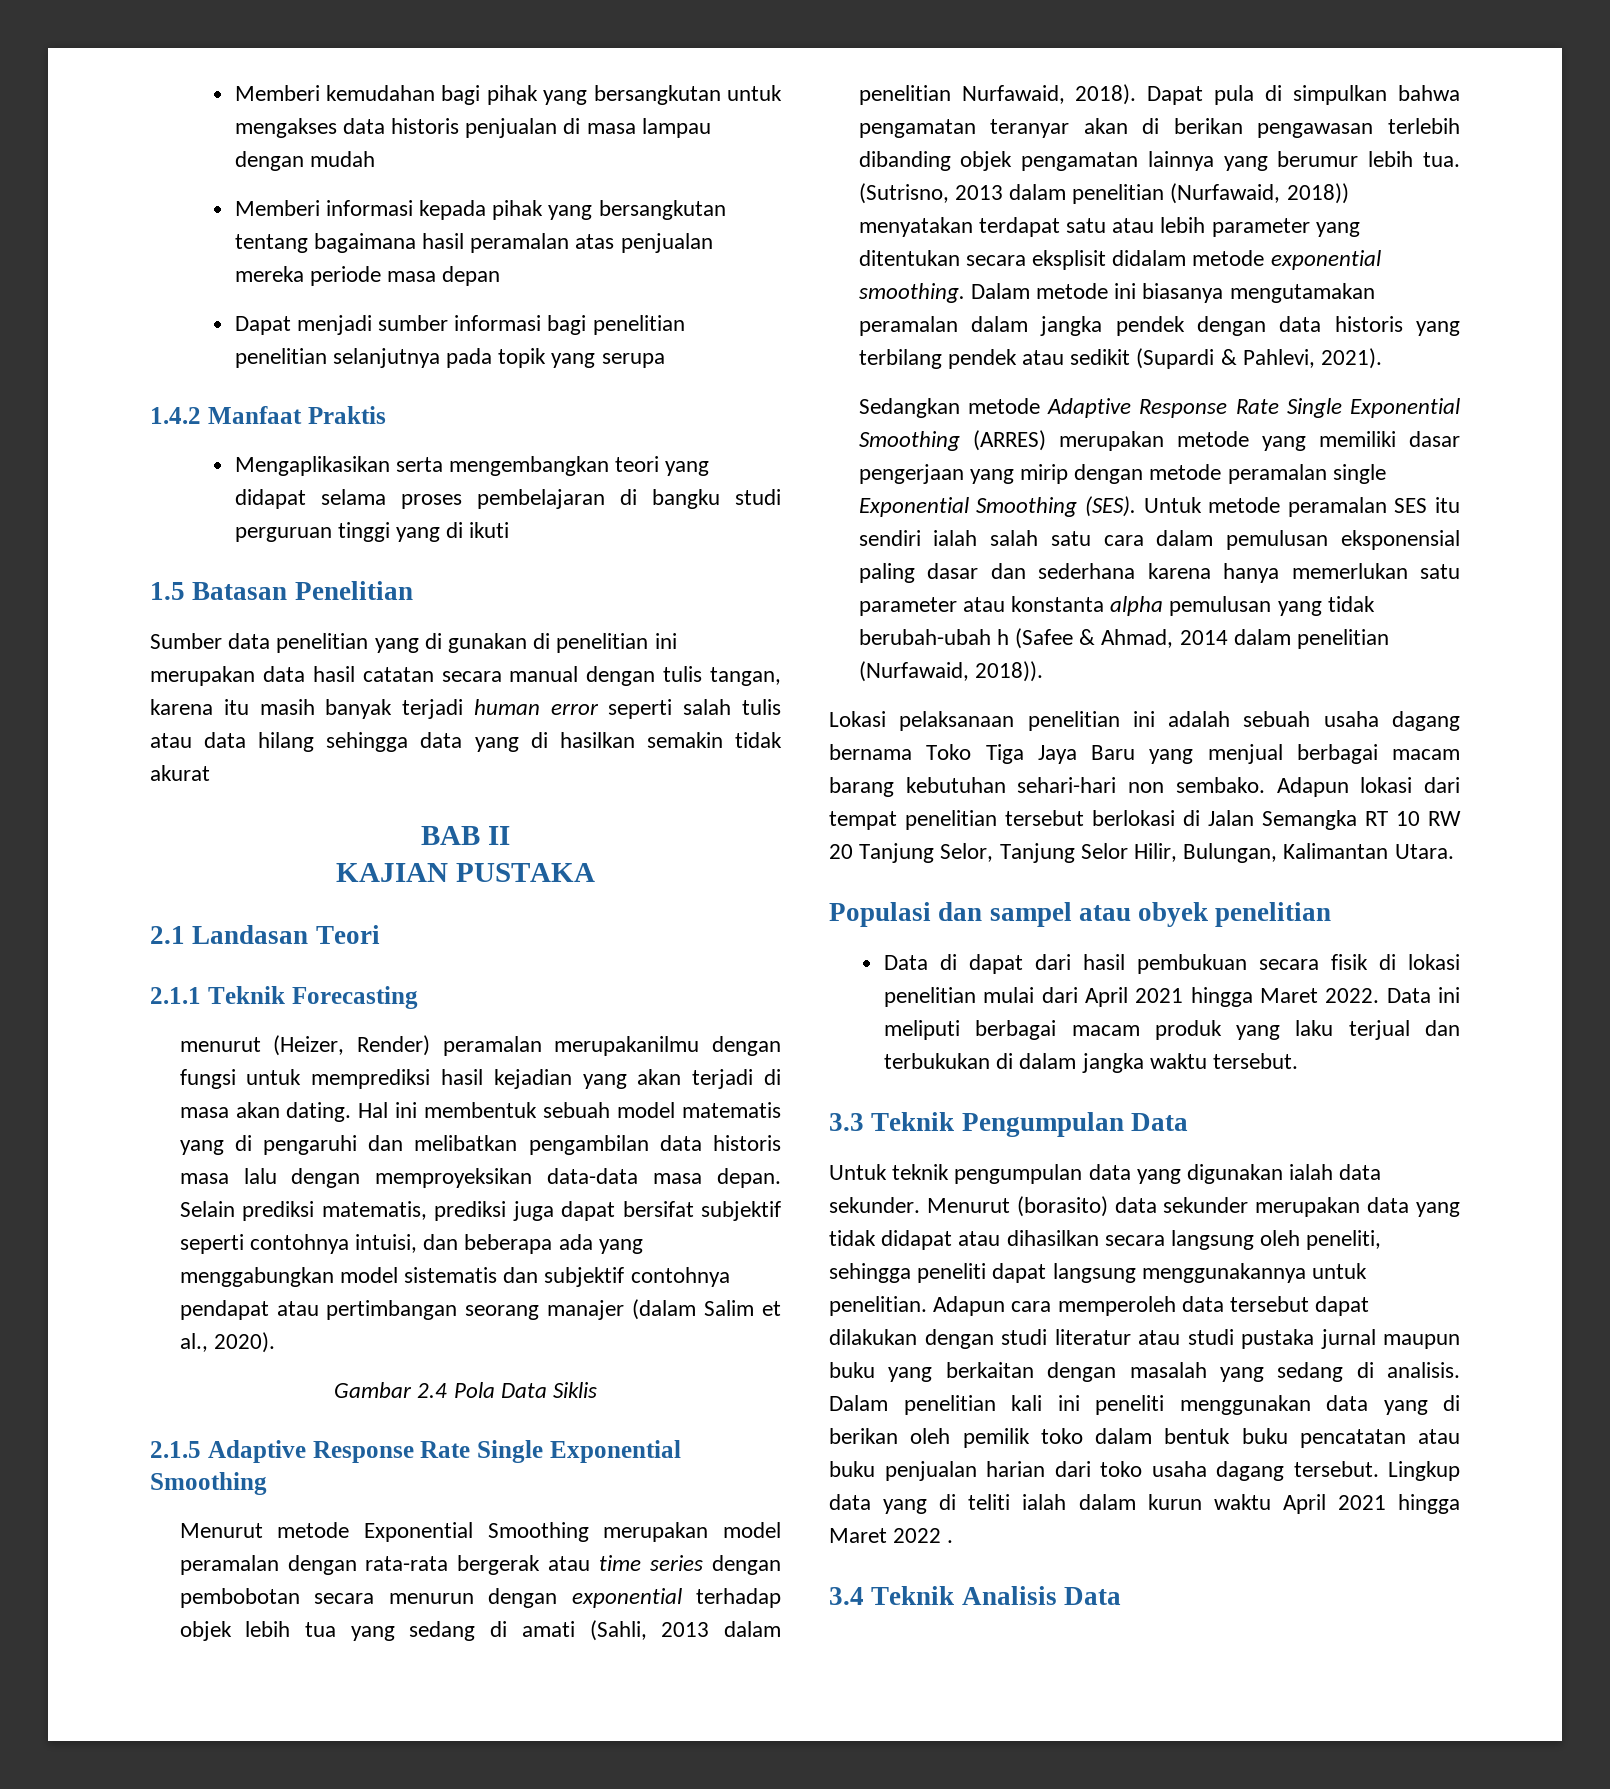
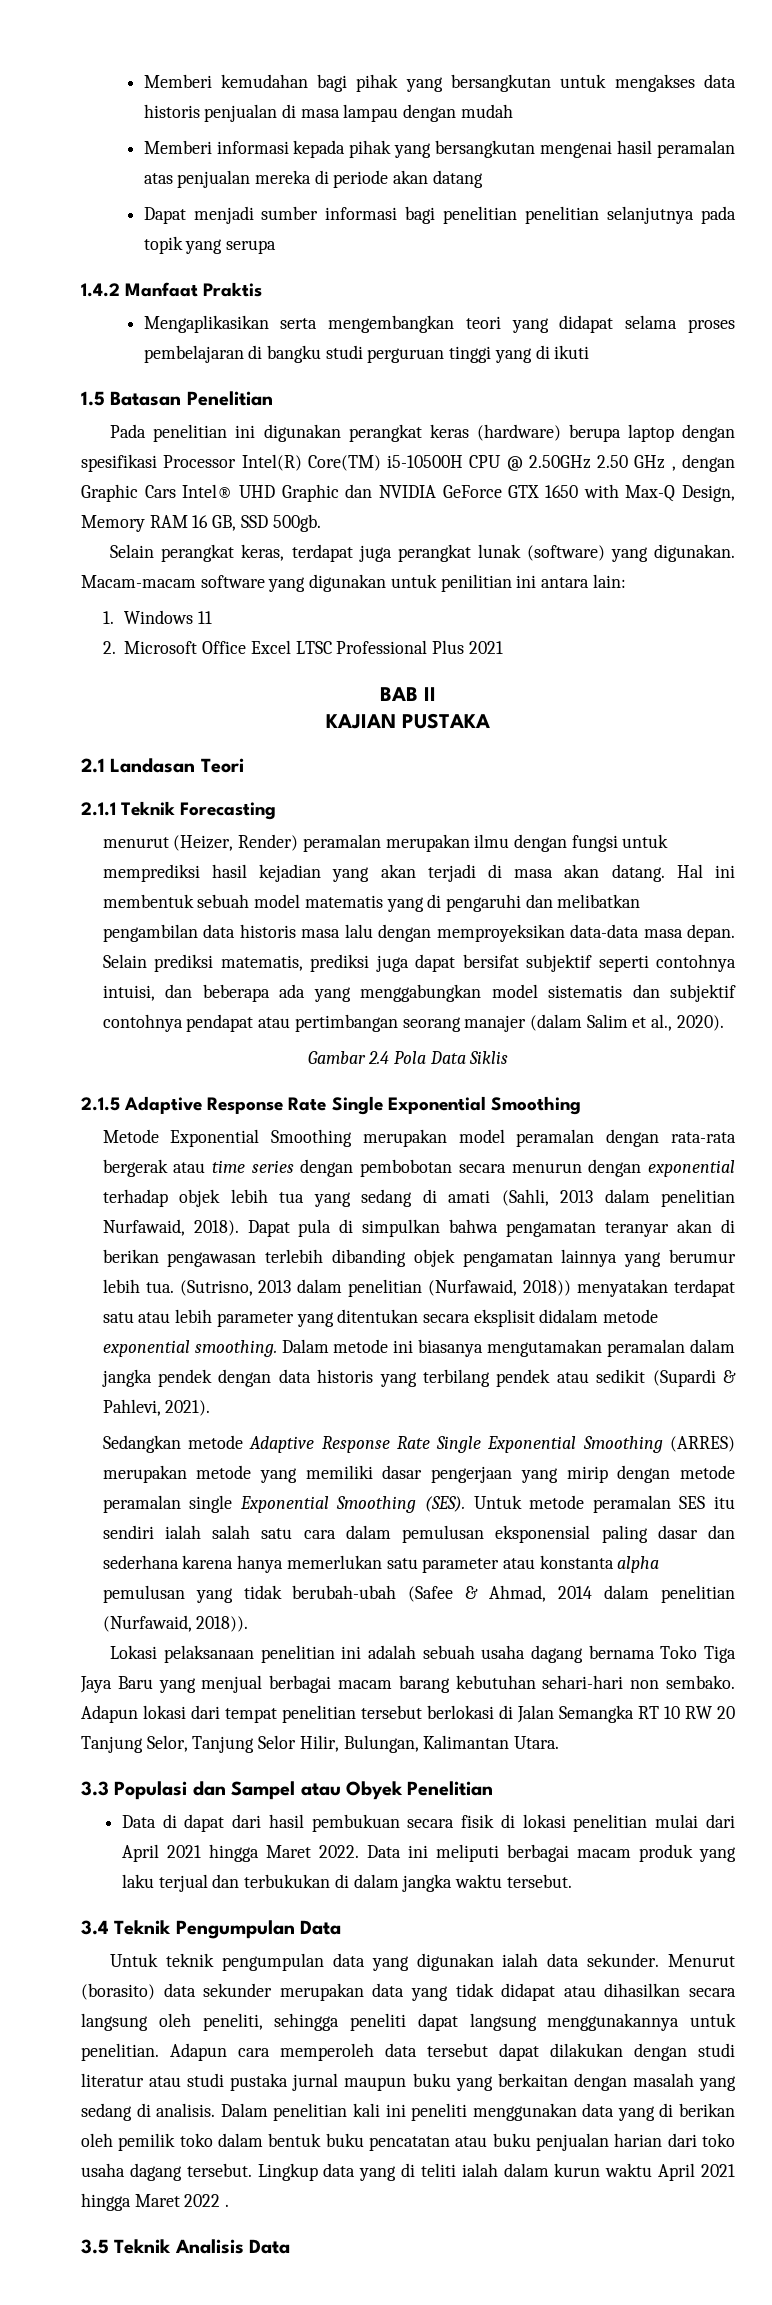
- Memberi informasi kepada pihak yang bersangkutan tentang bagaimana hasil peramalan atas penjualan mereka periode masa depan
+ Memberi informasi kepada pihak yang bersangkutan mengenai hasil peramalan atas penjualan mereka di periode akan datang
- Sumber data penelitian yang di gunakan di penelitian ini merupakan data hasil catatan secara manual dengan tulis tangan, karena itu masih banyak terjadi human error seperti salah tulis atau data hilang sehingga data yang di hasilkan semakin tidak akurat
+ Pada penelitian ini digunakan perangkat keras (hardware) berupa laptop dengan spesifikasi Processor Intel(R) Core(TM) i5-10500H CPU @ 2.50GHz 2.50 GHz , dengan Graphic Cars Intel® UHD Graphic dan NVIDIA GeForce GTX 1650 with Max-Q Design, Memory RAM 16 GB, SSD 500gb.
+ Selain perangkat keras, terdapat juga perangkat lunak (software) yang digunakan. Macam-macam software yang digunakan untuk penilitian ini antara lain:
+ 1. Windows 11
+ 2. Microsoft Office Excel LTSC Professional Plus 2021
- menurut (Heizer, Render) peramalan merupakanilmu dengan fungsi untuk memprediksi hasil kejadian yang akan terjadi di masa akan dating.
+ menurut (Heizer, Render) peramalan merupakan ilmu dengan fungsi untuk memprediksi hasil kejadian yang akan terjadi di masa akan datang.
- Menurut metode Exponential Smoothing merupakan model peramalan dengan rata-rata bergerak atau time series dengan pembobotan secara menurun dengan exponential terhadap objek lebih tua yang sedang di amati (Sahli, 2013 dalam penelitian Nurfawaid, 2018).
+ Metode Exponential Smoothing merupakan model peramalan dengan rata-rata bergerak atau time series dengan pembobotan secara menurun dengan exponential terhadap objek lebih tua yang sedang di amati (Sahli, 2013 dalam penelitian Nurfawaid, 2018).
- Untuk metode peramalan SES itu sendiri ialah salah satu cara dalam pemulusan eksponensial paling dasar dan sederhana karena hanya memerlukan satu parameter atau konstanta alpha pemulusan yang tidak berubah-ubah h (Safee & Ahmad, 2014 dalam penelitian (Nurfawaid, 2018)).
+ Untuk metode peramalan SES itu sendiri ialah salah satu cara dalam pemulusan eksponensial paling dasar dan sederhana karena hanya memerlukan satu parameter atau konstanta alpha pemulusan yang tidak berubah-ubah (Safee & Ahmad, 2014 dalam penelitian (Nurfawaid, 2018)).
- Populasi dan sampel atau obyek penelitian
+ 3.3 Populasi dan Sampel atau Obyek Penelitian
- 3.3 Teknik Pengumpulan Data
+ 3.4 Teknik Pengumpulan Data
- 3.4 Teknik Analisis Data
+ 3.5 Teknik Analisis Data

